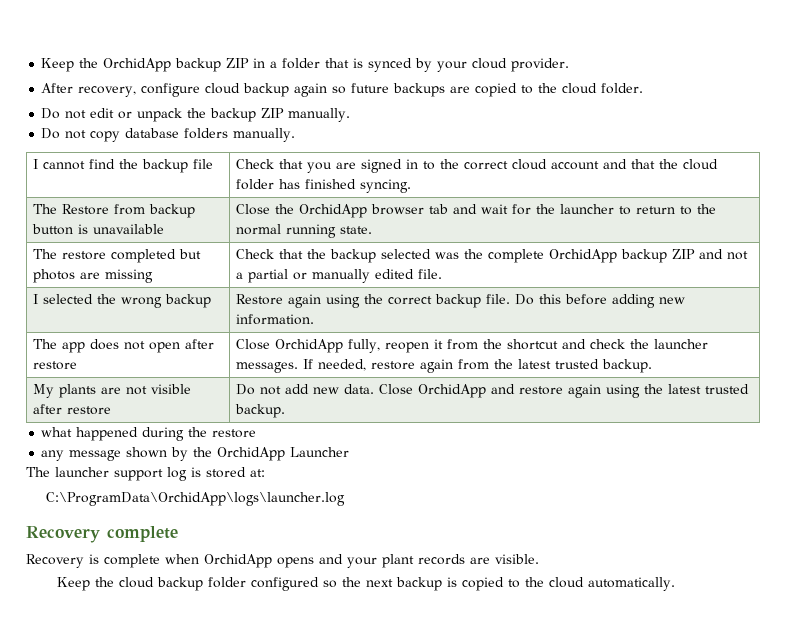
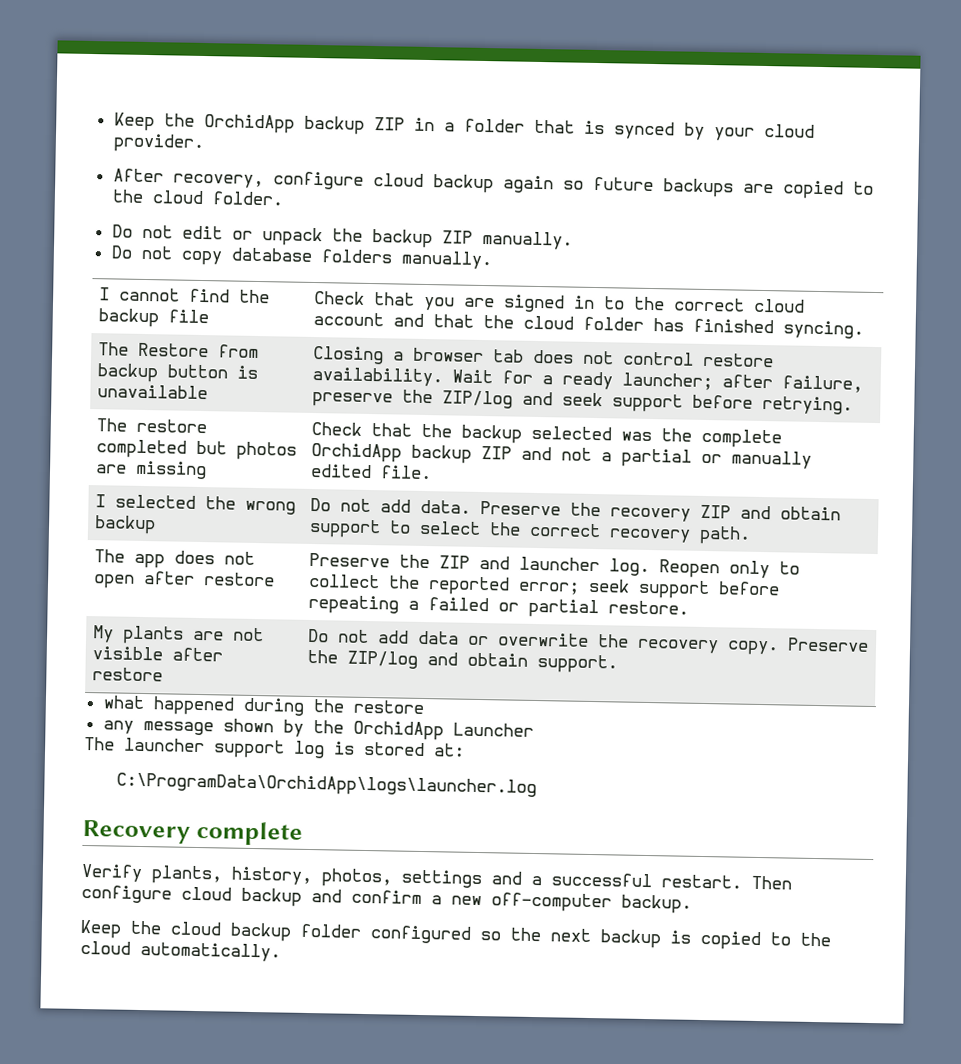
- The Restore from backup button is unavailable | Close the OrchidApp browser tab and wait for the launcher to return to the normal running state.
+ The Restore from backup button is unavailable | Closing a browser tab does not control restore availability. Wait for a ready launcher; after failure, preserve the ZIP/log and seek support before retrying.
- I selected the wrong backup | Restore again using the correct backup file. Do this before adding new information.
+ I selected the wrong backup | Do not add data. Preserve the recovery ZIP and obtain support to select the correct recovery path.
- The app does not open after restore | Close OrchidApp fully, reopen it from the shortcut and check the launcher messages. If needed, restore again from the latest trusted backup.
+ The app does not open after restore | Preserve the ZIP and launcher log. Reopen only to collect the reported error; seek support before repeating a failed or partial restore.
- My plants are not visible after restore | Do not add new data. Close OrchidApp and restore again using the latest trusted backup.
+ My plants are not visible after restore | Do not add data or overwrite the recovery copy. Preserve the ZIP/log and obtain support.
- Recovery is complete when OrchidApp opens and your plant records are visible.
+ Verify plants, history, photos, settings and a successful restart. Then configure cloud backup and confirm a new off-computer backup.

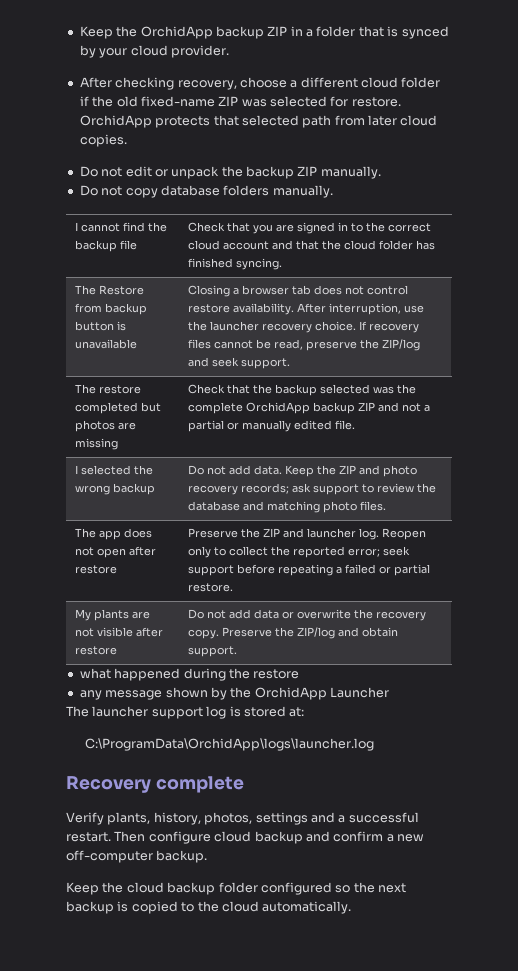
- After recovery, configure cloud backup again so future backups are copied to the cloud folder.
+ After checking recovery, choose a different cloud folder if the old fixed-name ZIP was selected for restore. OrchidApp protects that selected path from later cloud copies.
- The Restore from backup button is unavailable | Closing a browser tab does not control restore availability. Wait for a ready launcher; after failure, preserve the ZIP/log and seek support before retrying.
+ The Restore from backup button is unavailable | Closing a browser tab does not control restore availability. After interruption, use the launcher recovery choice. If recovery files cannot be read, preserve the ZIP/log and seek support.
- I selected the wrong backup | Do not add data. Preserve the recovery ZIP and obtain support to select the correct recovery path.
+ I selected the wrong backup | Do not add data. Keep the ZIP and photo recovery records; ask support to review the database and matching photo files.

